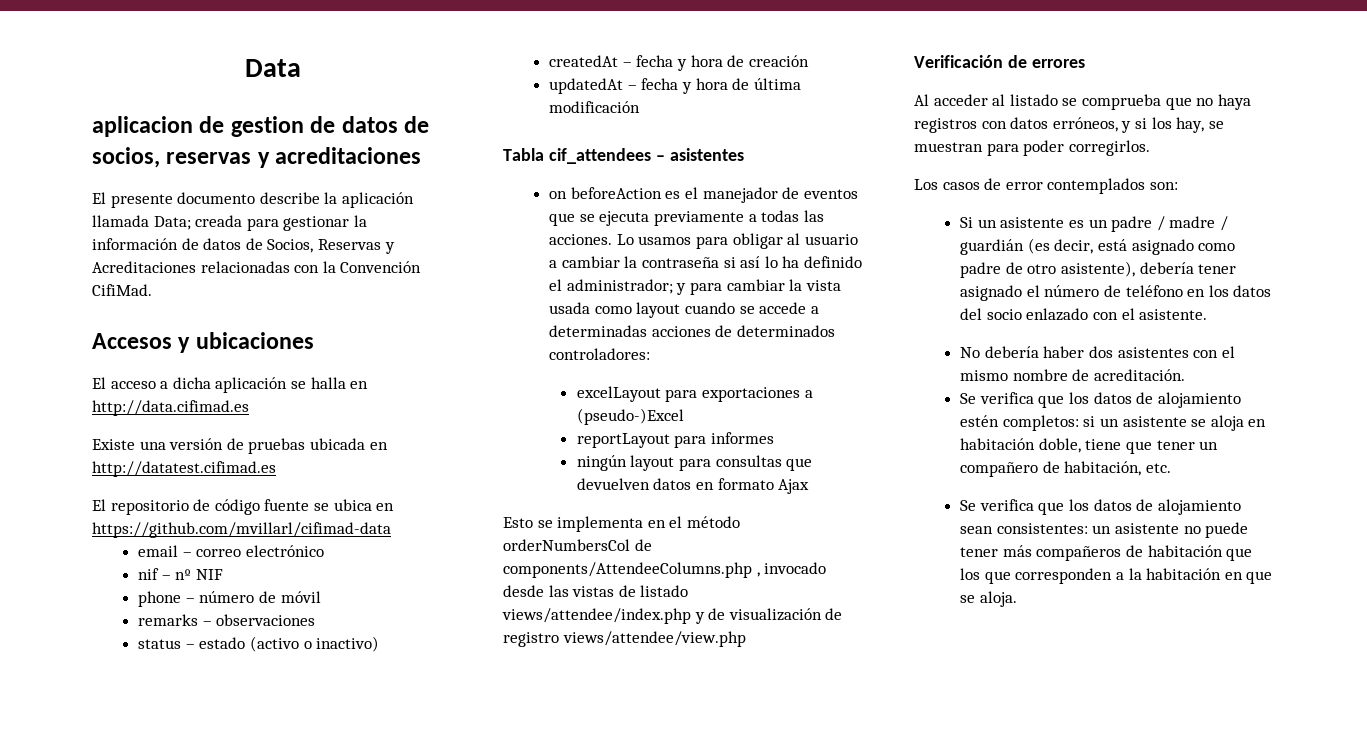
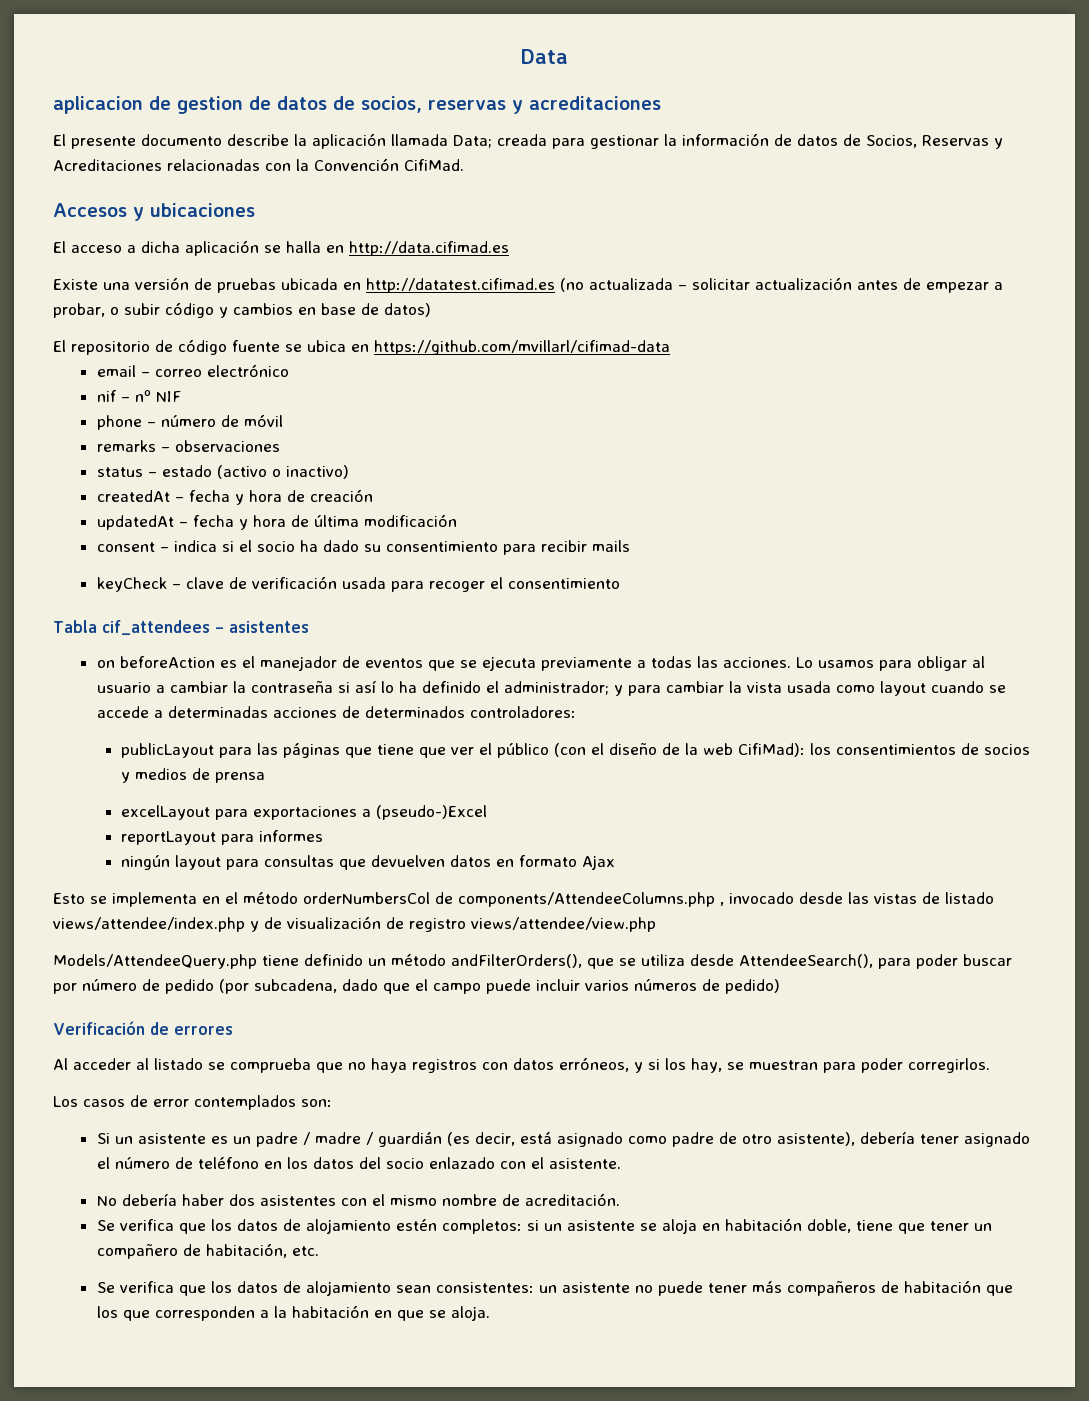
- Existe una versión de pruebas ubicada en http://datatest.cifimad.es
+ Existe una versión de pruebas ubicada en http://datatest.cifimad.es (no actualizada – solicitar actualización antes de empezar a probar, o subir código y cambios en base de datos)
+ consent – indica si el socio ha dado su consentimiento para recibir mails
+ keyCheck – clave de verificación usada para recoger el consentimiento
+ publicLayout para las páginas que tiene que ver el público (con el diseño de la web CifiMad): los consentimientos de socios y medios de prensa
+ Models/AttendeeQuery.php tiene definido un método andFilterOrders(), que se utiliza desde AttendeeSearch(), para poder buscar por número de pedido (por subcadena, dado que el campo puede incluir varios números de pedido)

